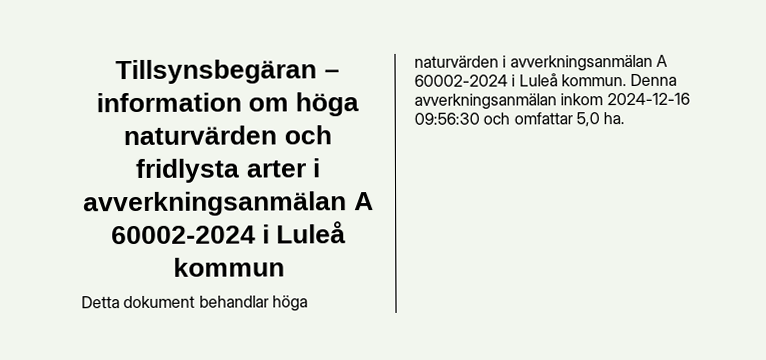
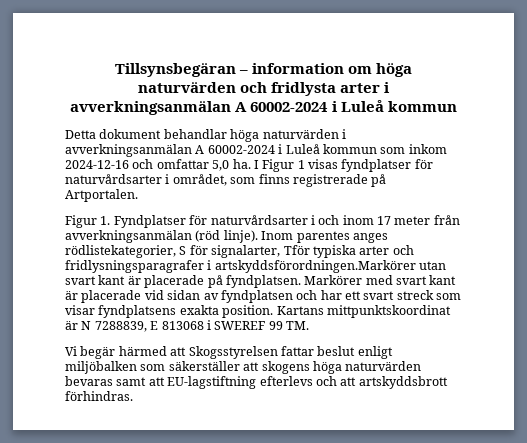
- Detta dokument behandlar höga naturvärden i avverkningsanmälan A 60002-2024 i Luleå kommun. Denna avverkningsanmälan inkom 2024-12-16 09:56:30 och omfattar 5,0 ha.
+ Detta dokument behandlar höga naturvärden i avverkningsanmälan A 60002-2024 i Luleå kommun som inkom 2024-12-16 och omfattar 5,0 ha.
+ I Figur 1 visas fyndplatser för naturvårdsarter i området, som finns registrerade på Artportalen.
+ Figur 1. Fyndplatser för naturvårdsarter i och inom 17 meter från avverkningsanmälan (röd linje). Inom parentes anges rödlistekategorier, S för signalarter, Tför typiska arter och fridlysningsparagrafer i artskyddsförordningen.Markörer utan svart kant är placerade på fyndplatsen. Markörer med svart kant är placerade vid sidan av fyndplatsen och har ett svart streck som visar fyndplatsens exakta position. Kartans mittpunktskoordinat är N 7288839, E 813068 i SWEREF 99 TM.
+ Vi begär härmed att Skogsstyrelsen fattar beslut enligt miljöbalken som säkerställer att skogens höga naturvärden bevaras samt att EU-lagstiftning efterlevs och att artskyddsbrott förhindras.

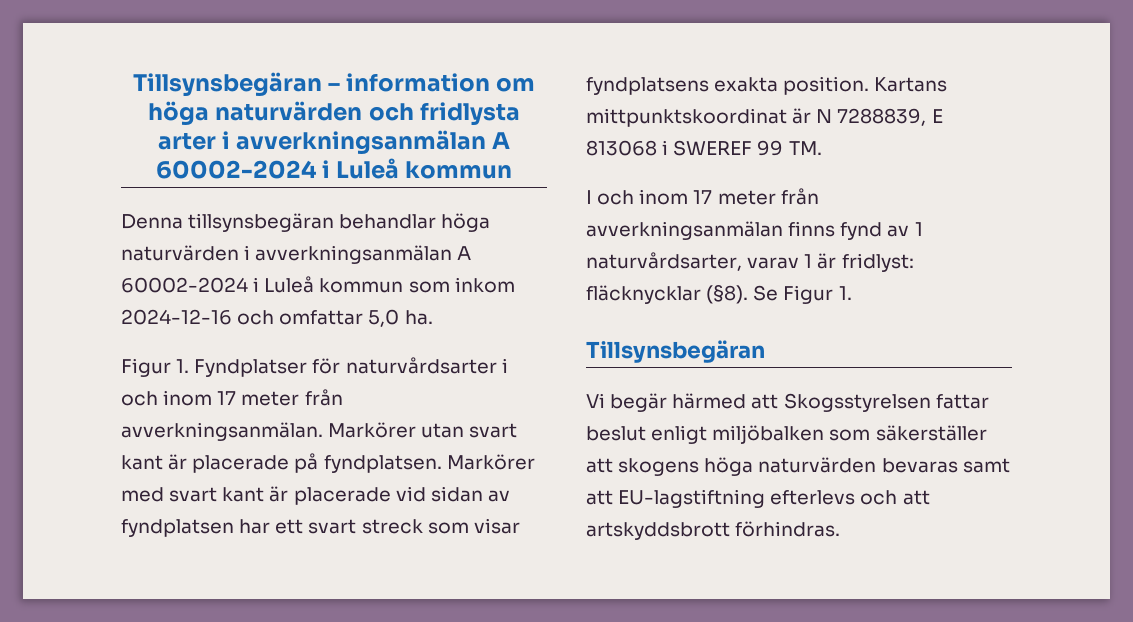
- Detta dokument behandlar höga naturvärden i avverkningsanmälan A 60002-2024 i Luleå kommun som inkom 2024-12-16 och omfattar 5,0 ha. I Figur 1 visas fyndplatser för naturvårdsarter i området, som finns registrerade på Artportalen.
+ Denna tillsynsbegäran behandlar höga naturvärden i avverkningsanmälan A 60002-2024 i Luleå kommun som inkom 2024-12-16 och omfattar 5,0 ha.
- Figur 1. Fyndplatser för naturvårdsarter i och inom 17 meter från avverkningsanmälan (röd linje). Inom parentes anges rödlistekategorier, S för signalarter, Tför typiska arter och fridlysningsparagrafer i artskyddsförordningen.Markörer utan svart kant är placerade på fyndplatsen.
+ Figur 1. Fyndplatser för naturvårdsarter i och inom 17 meter från avverkningsanmälan. Markörer utan svart kant är placerade på fyndplatsen.
- Markörer med svart kant är placerade vid sidan av fyndplatsen och har ett svart streck som visar fyndplatsens exakta position.
+ Markörer med svart kant är placerade vid sidan av fyndplatsen har ett svart streck som visar fyndplatsens exakta position.
+ I och inom 17 meter från avverkningsanmälan finns fynd av 1 naturvårdsarter, varav 1 är fridlyst: fläcknycklar (§8). Se Figur 1.
+ Tillsynsbegäran

